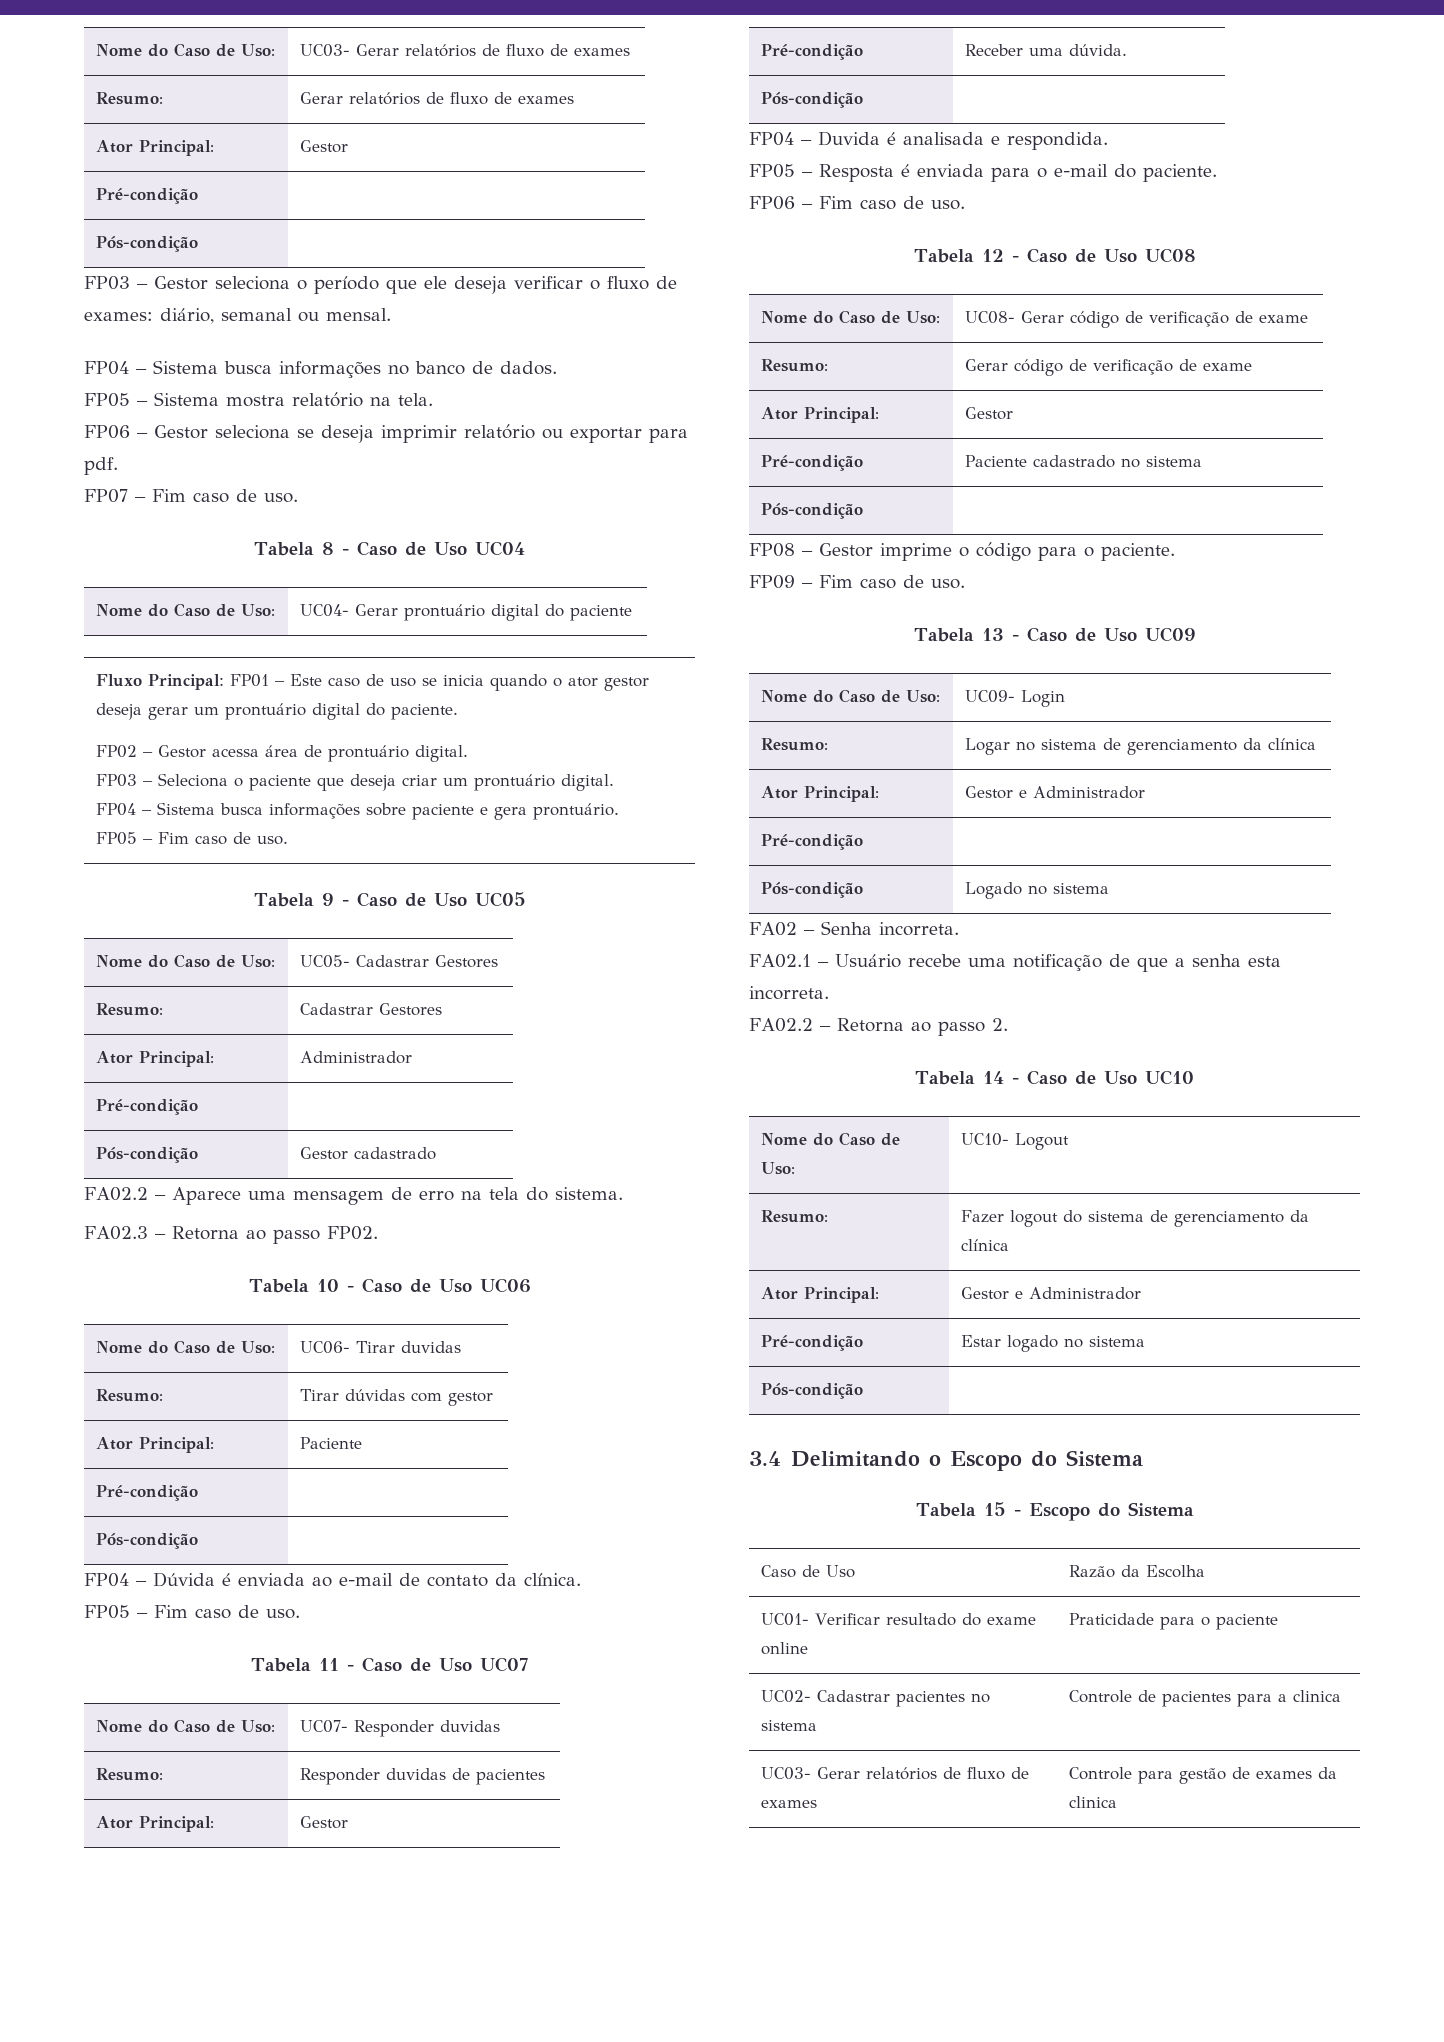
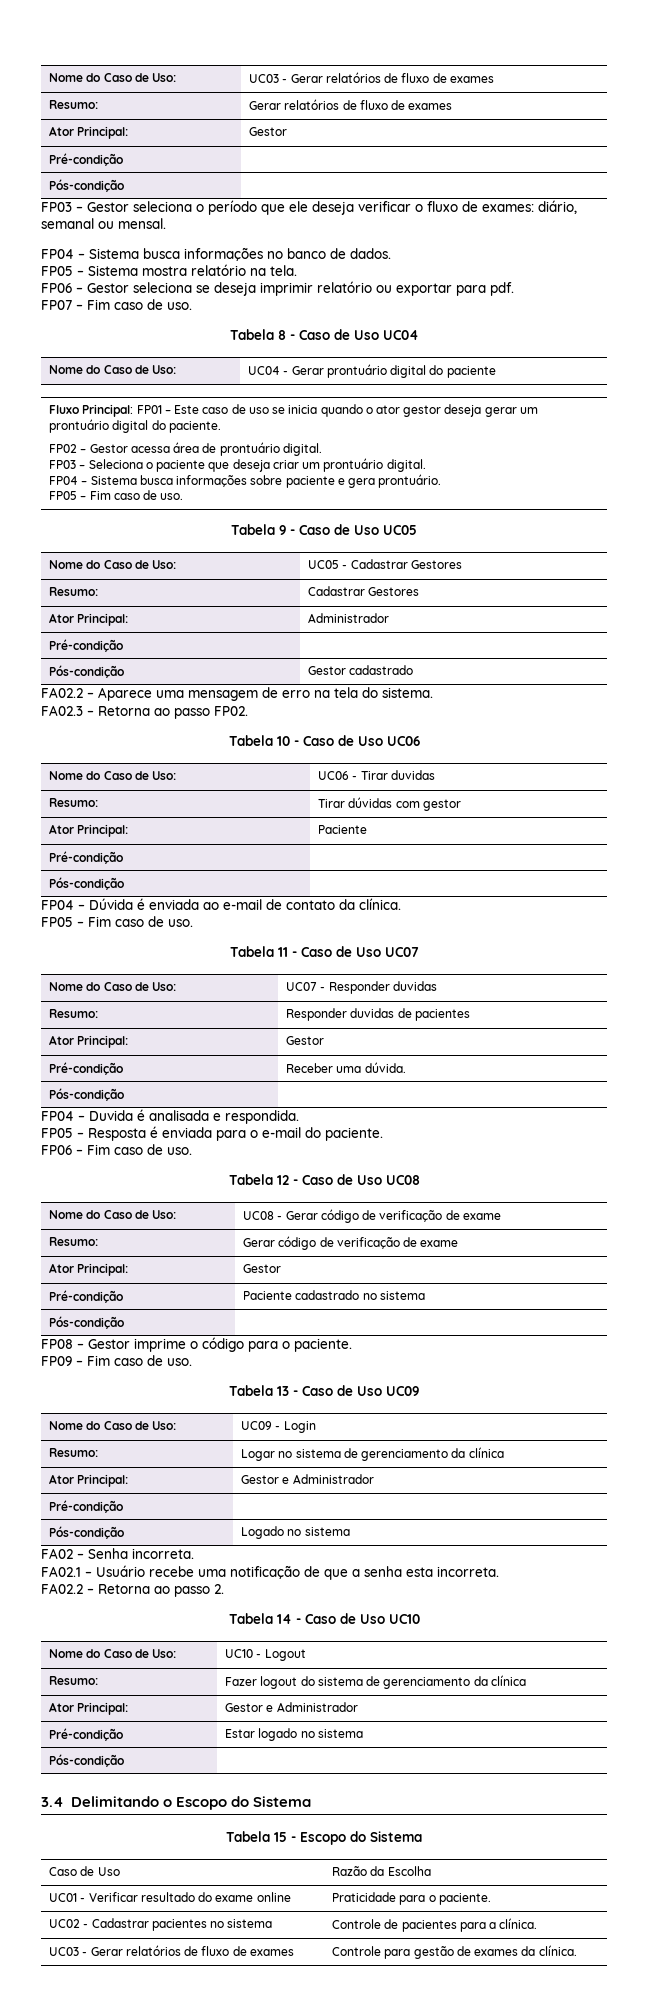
- Nome do Caso de Uso: | UC03- Gerar relatórios de fluxo de exames
+ Nome do Caso de Uso: | UC03 - Gerar relatórios de fluxo de exames
- Nome do Caso de Uso: | UC04- Gerar prontuário digital do paciente
+ Nome do Caso de Uso: | UC04 - Gerar prontuário digital do paciente
- Nome do Caso de Uso: | UC05- Cadastrar Gestores
+ Nome do Caso de Uso: | UC05 - Cadastrar Gestores
- Nome do Caso de Uso: | UC06- Tirar duvidas
+ Nome do Caso de Uso: | UC06 - Tirar duvidas
- Nome do Caso de Uso: | UC07- Responder duvidas
+ Nome do Caso de Uso: | UC07 - Responder duvidas
- Nome do Caso de Uso: | UC08- Gerar código de verificação de exame
+ Nome do Caso de Uso: | UC08 - Gerar código de verificação de exame
- Nome do Caso de Uso: | UC09- Login
+ Nome do Caso de Uso: | UC09 - Login
- Nome do Caso de Uso: | UC10- Logout
+ Nome do Caso de Uso: | UC10 - Logout
- UC01- Verificar resultado do exame online | Praticidade para o paciente
- UC02- Cadastrar pacientes no sistema | Controle de pacientes para a clinica
- UC03- Gerar relatórios de fluxo de exames | Controle para gestão de exames da clinica
+ UC01 - Verificar resultado do exame online | Praticidade para o paciente.
+ UC02 - Cadastrar pacientes no sistema | Controle de pacientes para a clínica.
+ UC03 - Gerar relatórios de fluxo de exames | Controle para gestão de exames da clínica.

